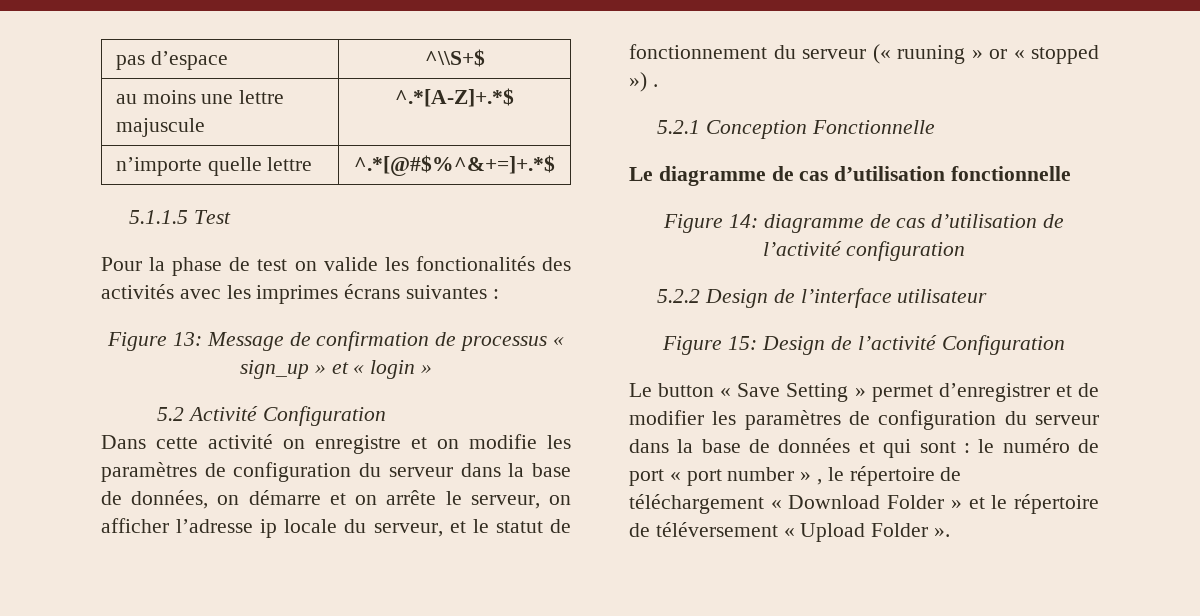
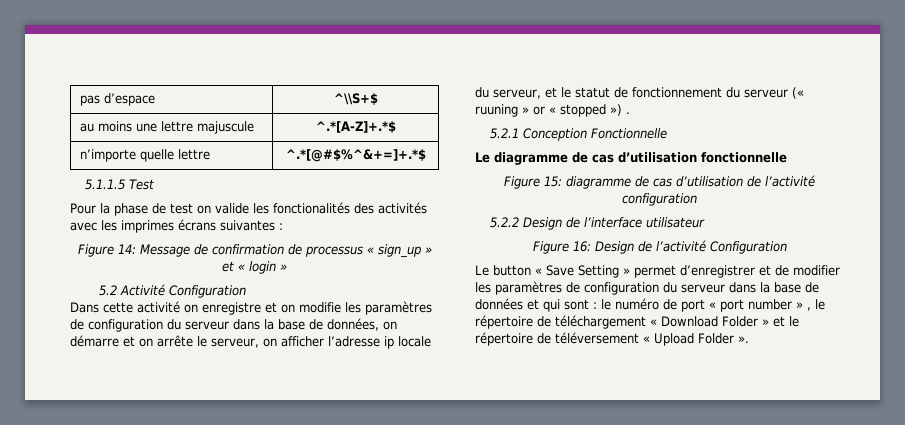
- Figure 13: Message de confirmation de processus « sign_up » et « login »
+ Figure 14: Message de confirmation de processus « sign_up » et « login »
- Figure 14: diagramme de cas d’utilisation de l’activité configuration
+ Figure 15: diagramme de cas d’utilisation de l’activité configuration
- Figure 15: Design de l’activité Configuration
+ Figure 16: Design de l’activité Configuration

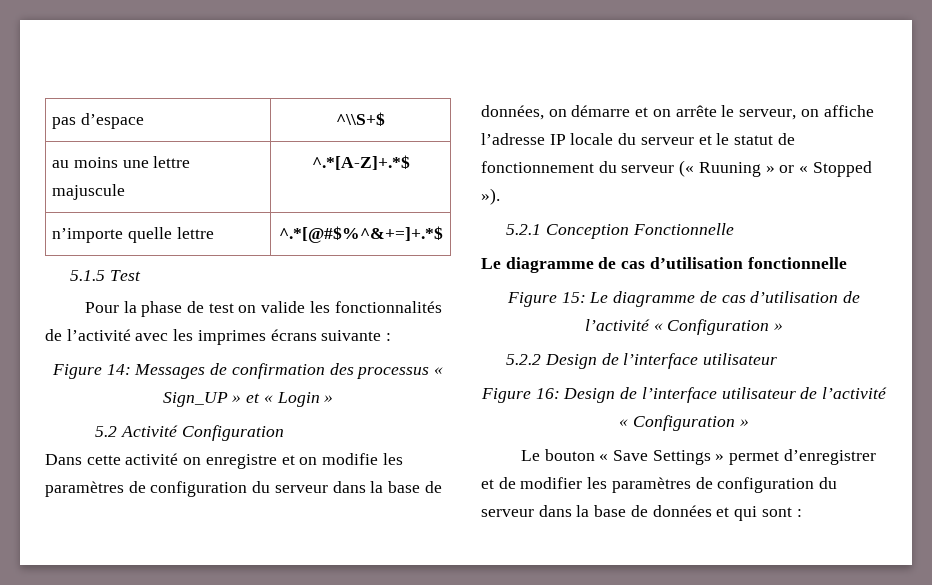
- 5.1.1.5 Test
+ 5.1.5 Test
- Pour la phase de test on valide les fonctionalités des activités avec les imprimes écrans suivantes :
+ Pour la phase de test on valide les fonctionnalités de l’activité avec les imprimes écrans suivante :
- Figure 14: Message de confirmation de processus « sign_up » et « login »
+ Figure 14: Messages de confirmation des processus « Sign_UP » et « Login »
- Dans cette activité on enregistre et on modifie les paramètres de configuration du serveur dans la base de données, on démarre et on arrête le serveur, on afficher l’adresse ip locale du serveur, et le statut de fonctionnement du serveur (« ruuning » or « stopped ») .
+ Dans cette activité on enregistre et on modifie les paramètres de configuration du serveur dans la base de données, on démarre et on arrête le serveur, on affiche l’adresse IP locale du serveur et le statut de fonctionnement du serveur (« Ruuning » or « Stopped »).
- Figure 15: diagramme de cas d’utilisation de l’activité configuration
+ Figure 15: Le diagramme de cas d’utilisation de l’activité « Configuration »
- Figure 16: Design de l’activité Configuration
- Le button « Save Setting » permet d’enregistrer et de modifier les paramètres de configuration du serveur dans la base de données et qui sont : le numéro de port « port number » , le répertoire de téléchargement « Download Folder » et le répertoire de téléversement « Upload Folder ».
+ Figure 16: Design de l’interface utilisateur de l’activité « Configuration »
+ Le bouton « Save Settings » permet d’enregistrer et de modifier les paramètres de configuration du serveur dans la base de données et qui sont :

